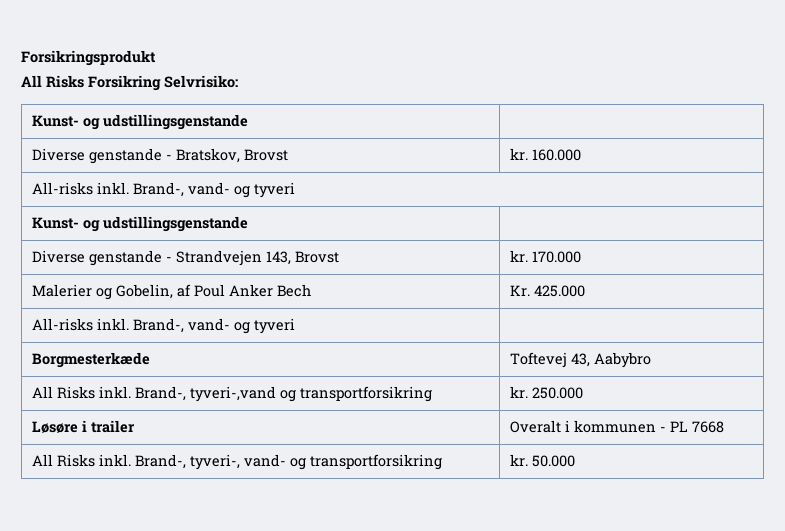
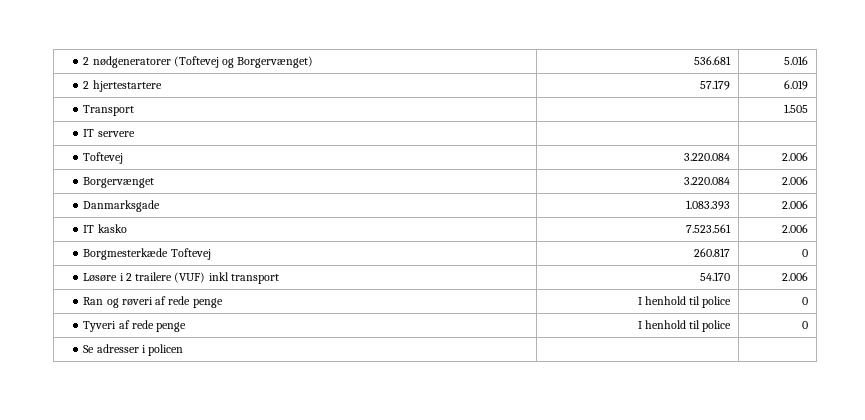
- Forsikringsprodukt
- All Risks Forsikring Selvrisiko:
- Kunst- og udstillingsgenstande |
- Diverse genstande - Bratskov, Brovst | kr. 160.000
- All-risks inkl. Brand-, vand- og tyveri
- Kunst- og udstillingsgenstande |
- Diverse genstande - Strandvejen 143, Brovst | kr. 170.000
- Malerier og Gobelin, af Poul Anker Bech | Kr. 425.000
- All-risks inkl. Brand-, vand- og tyveri |
- Borgmesterkæde | Toftevej 43, Aabybro
- All Risks inkl. Brand-, tyveri-,vand og transportforsikring | kr. 250.000
- Løsøre i trailer | Overalt i kommunen - PL 7668
- All Risks inkl. Brand-, tyveri-, vand- og transportforsikring | kr. 50.000
+ 2 nødgeneratorer (Toftevej og Borgervænget) | 536.681 | 5.016
+ 2 hjertestartere | 57.179 | 6.019
+ Transport | | 1.505
+ IT servere | |
+ Toftevej | 3.220.084 | 2.006
+ Borgervænget | 3.220.084 | 2.006
+ Danmarksgade | 1.083.393 | 2.006
+ IT kasko | 7.523.561 | 2.006
+ Borgmesterkæde Toftevej | 260.817 | 0
+ Løsøre i 2 trailere (VUF) inkl transport | 54.170 | 2.006
+ Ran og røveri af rede penge | I henhold til police | 0
+ Tyveri af rede penge | I henhold til police | 0
+ Se adresser i policen | |

